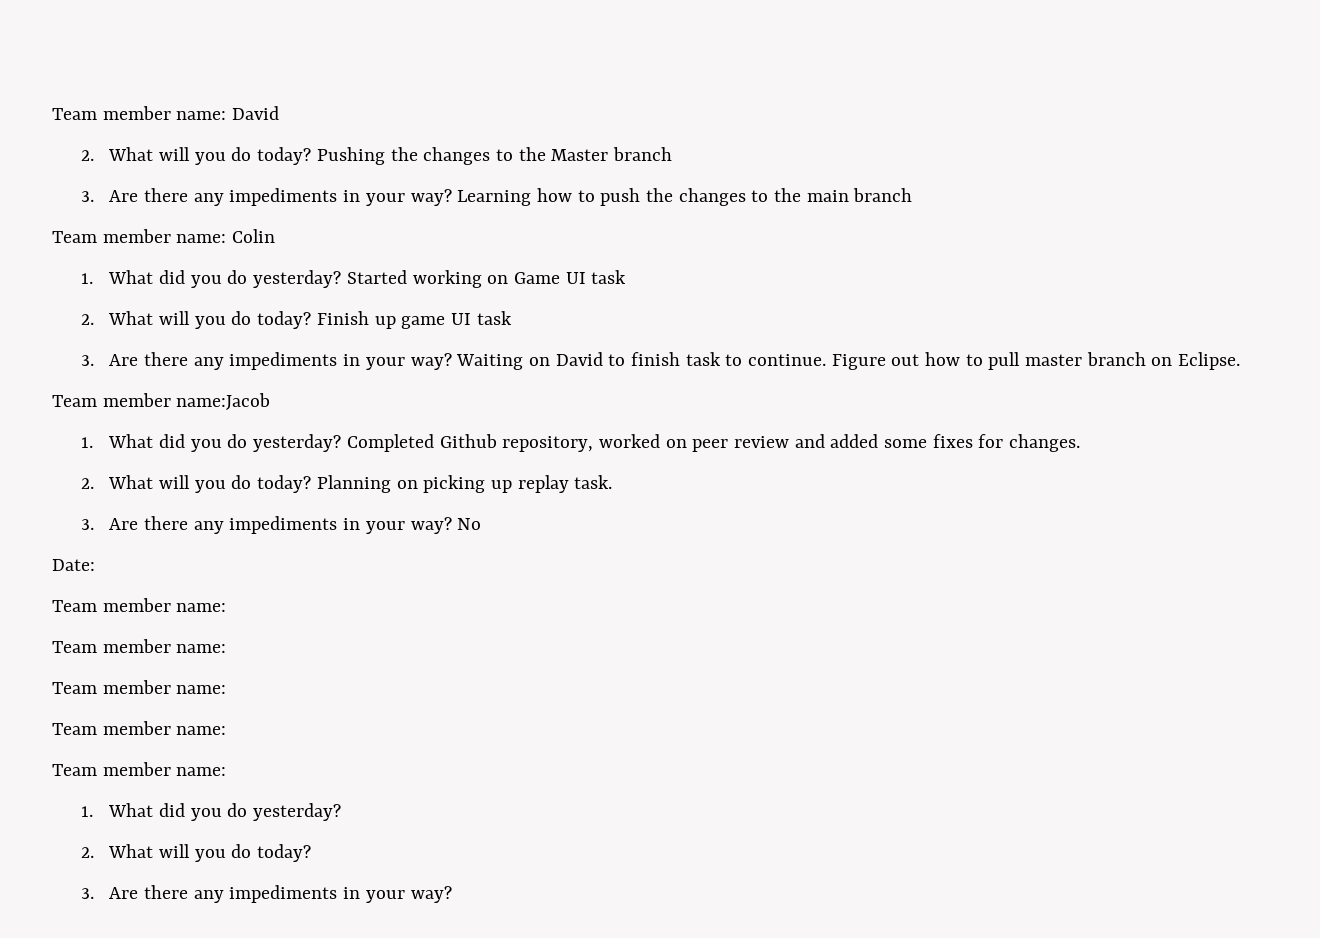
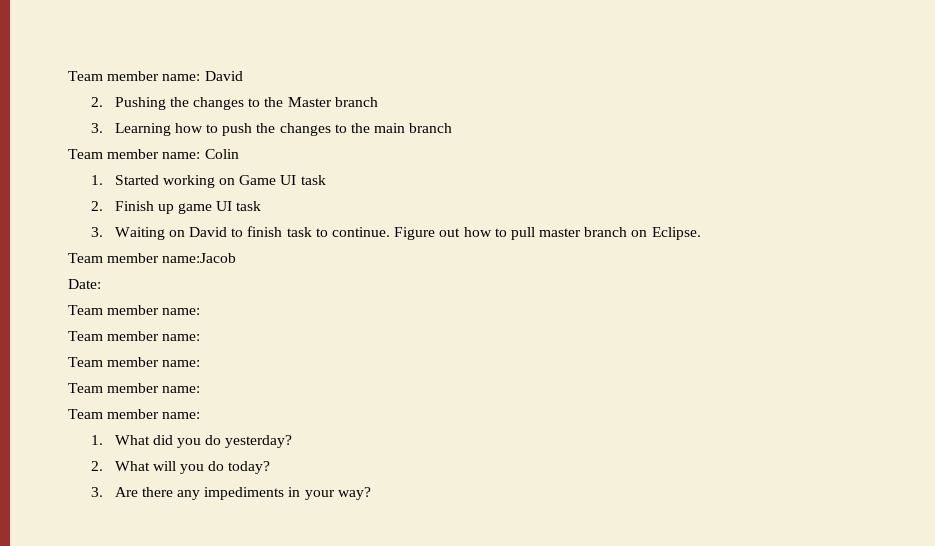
- 2. What will you do today? Pushing the changes to the Master branch
+ 2. Pushing the changes to the Master branch
- 3. Are there any impediments in your way? Learning how to push the changes to the main branch
+ 3. Learning how to push the changes to the main branch
- 1. What did you do yesterday? Started working on Game UI task
+ 1. Started working on Game UI task
- 2. What will you do today? Finish up game UI task
+ 2. Finish up game UI task
- 3. Are there any impediments in your way? Waiting on David to finish task to continue.
+ 3. Waiting on David to finish task to continue.
- 1. What did you do yesterday? Completed Github repository, worked on peer review and added some fixes for changes.
- 2. What will you do today? Planning on picking up replay task.
- 3. Are there any impediments in your way? No

